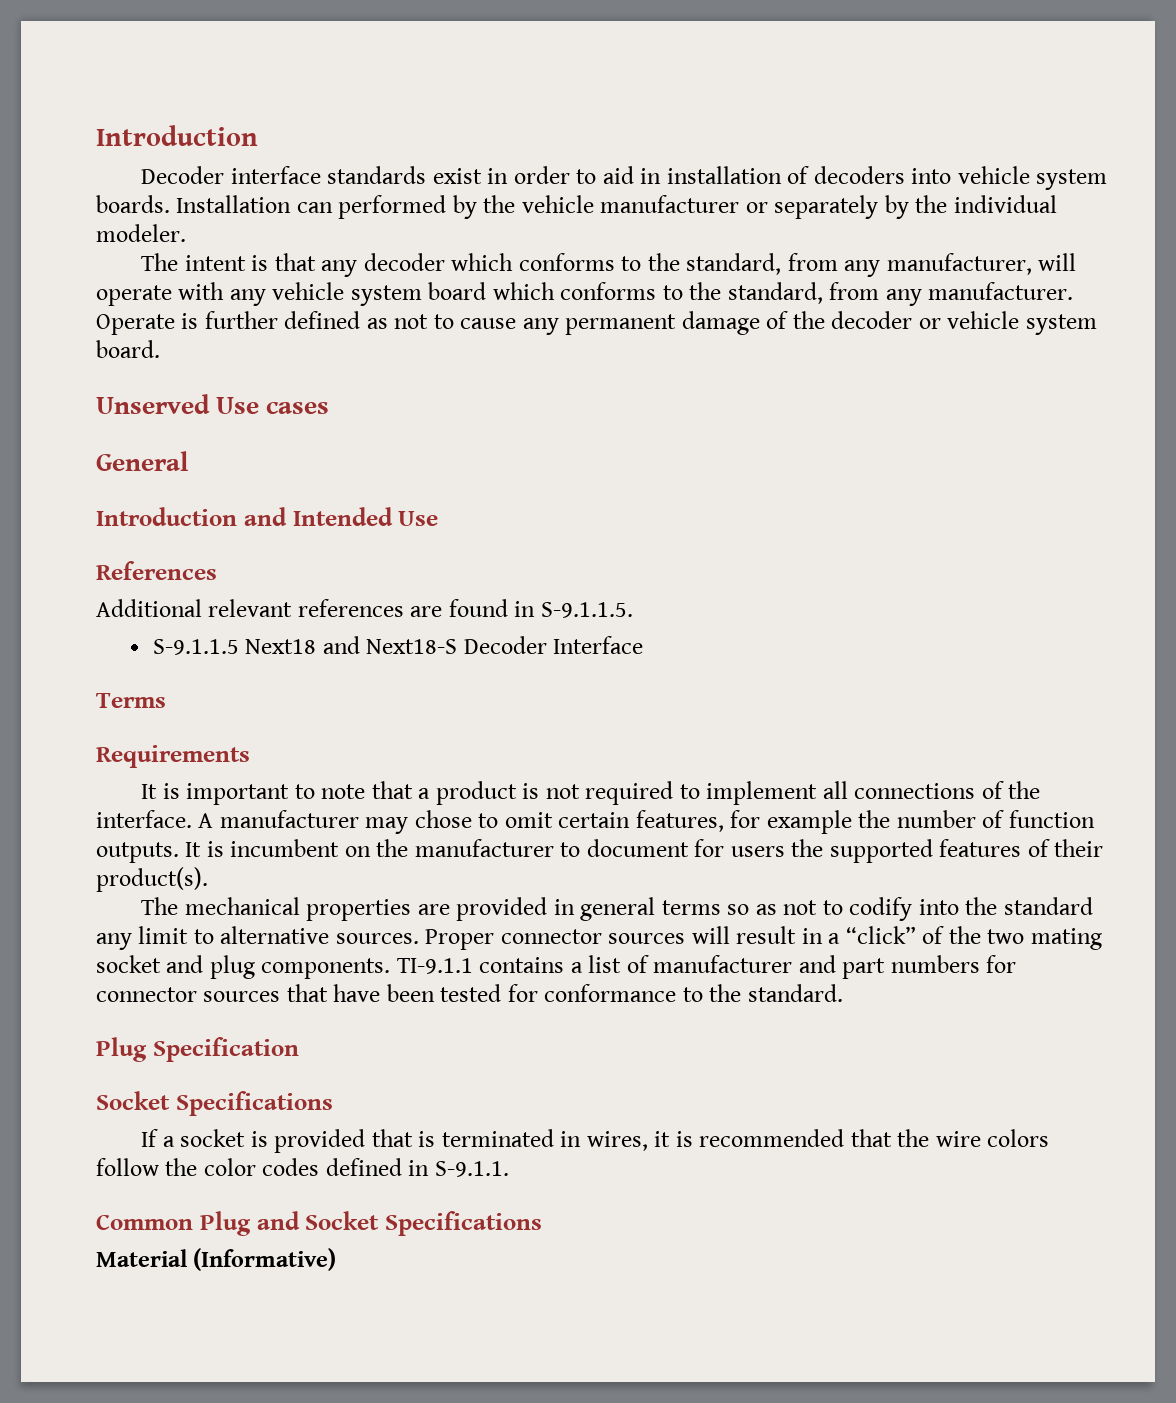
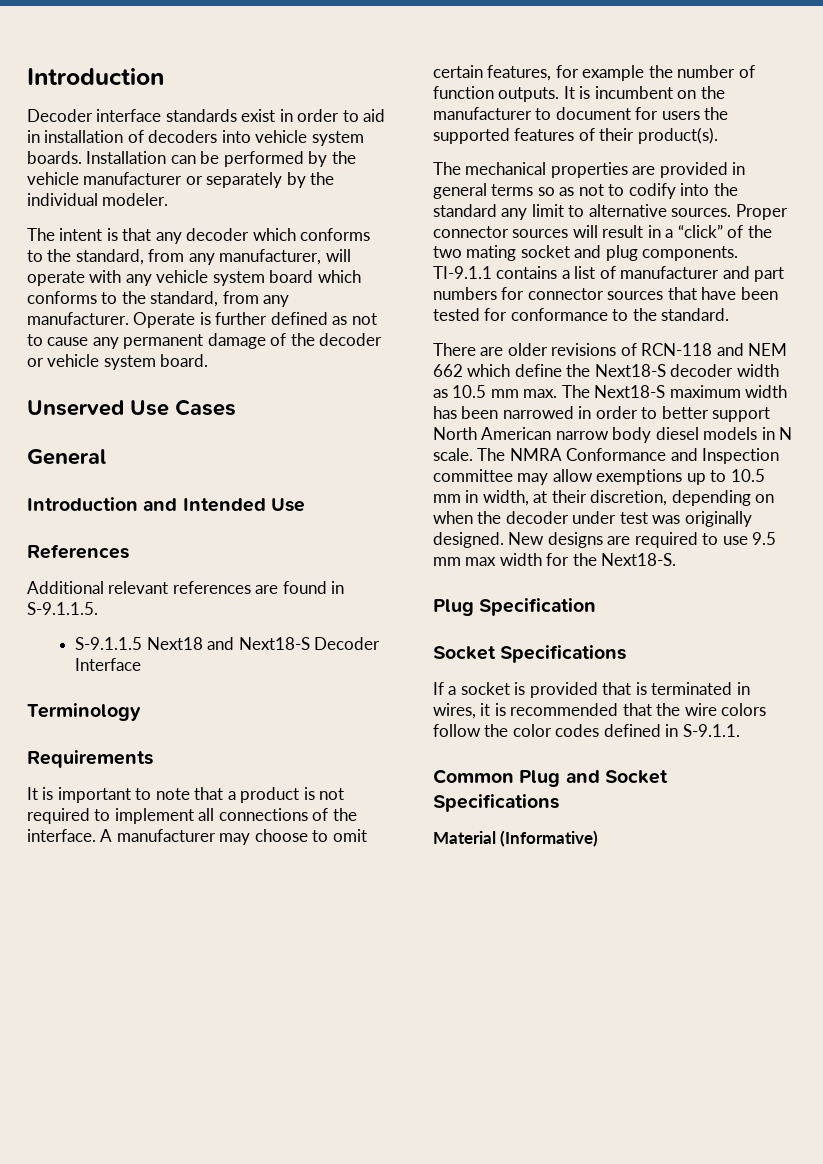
- Installation can performed by the vehicle manufacturer or separately by the individual modeler.
+ Installation can be performed by the vehicle manufacturer or separately by the individual modeler.
- Unserved Use cases
+ Unserved Use Cases
- Terms
+ Terminology
- A manufacturer may chose to omit certain features, for example the number of function outputs.
+ A manufacturer may choose to omit certain features, for example the number of function outputs.
+ There are older revisions of RCN-118 and NEM 662 which define the Next18-S decoder width as 10.5 mm max. The Next18-S maximum width has been narrowed in order to better support North American narrow body diesel models in N scale. The NMRA Conformance and Inspection committee may allow exemptions up to 10.5 mm in width, at their discretion, depending on when the decoder under test was originally designed. New designs are required to use 9.5 mm max width for the Next18-S.

